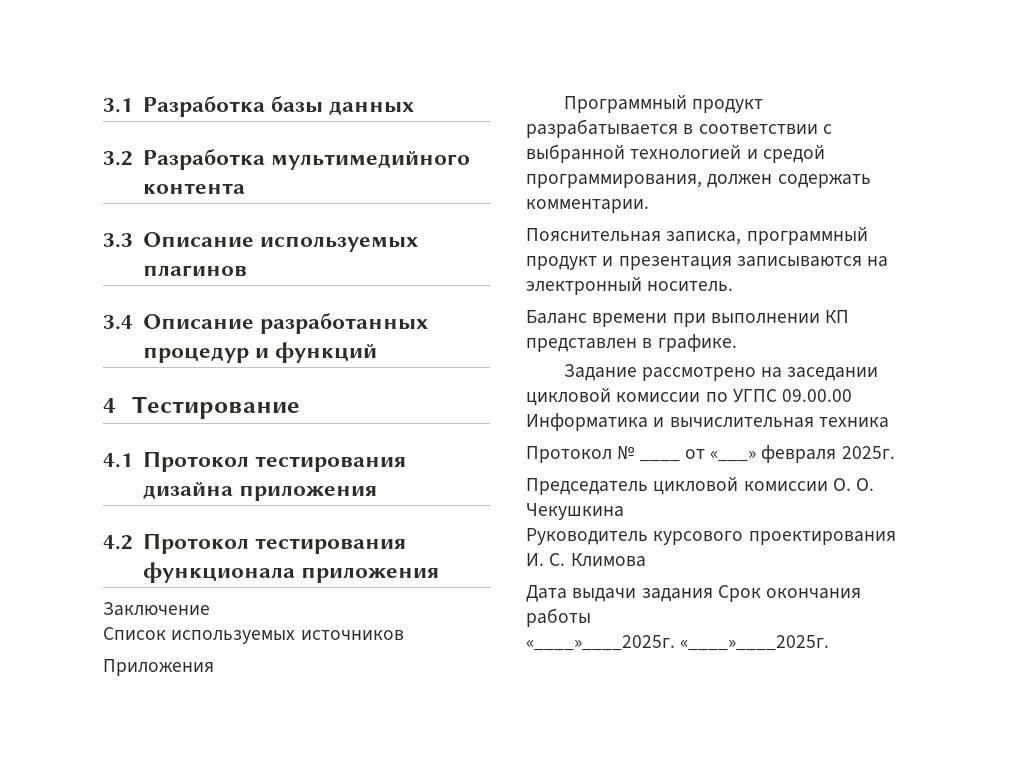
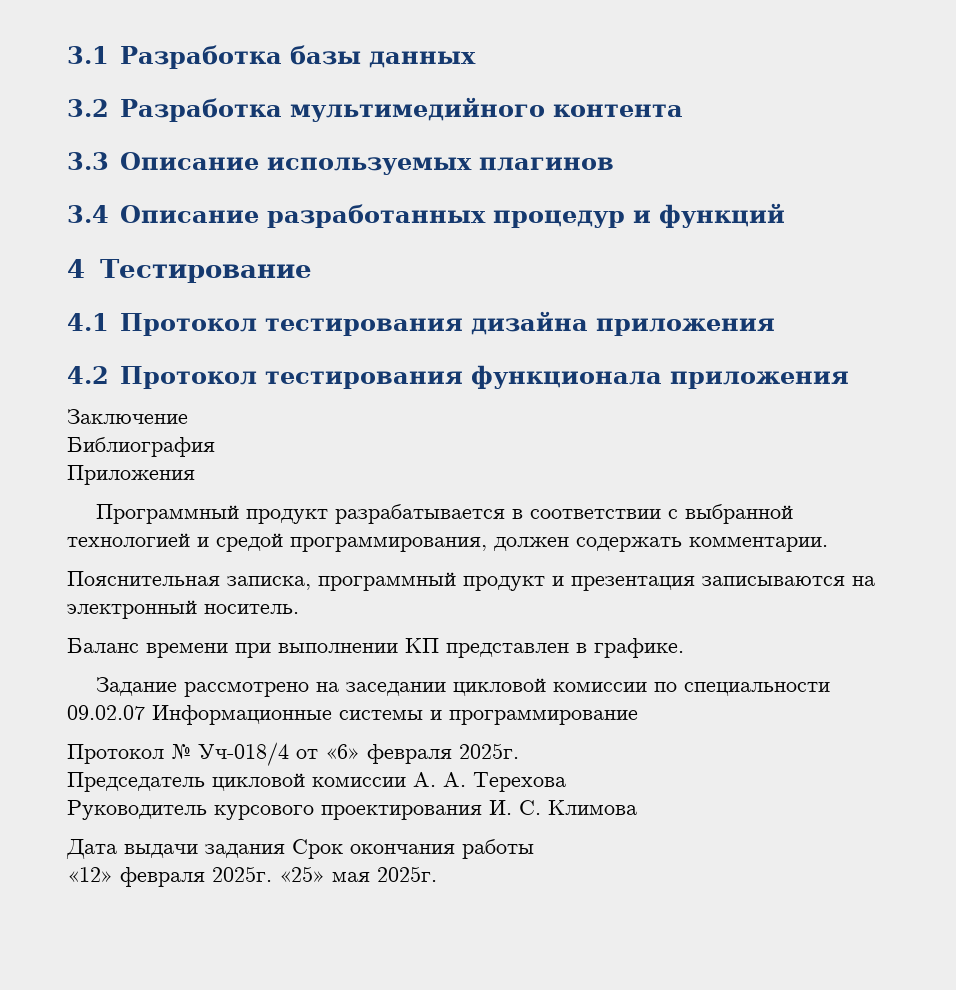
- Список используемых источников
+ Библиография
- Задание рассмотрено на заседании цикловой комиссии по УГПС 09.00.00 Информатика и вычислительная техника
+ Задание рассмотрено на заседании цикловой комиссии по специальности 09.02.07 Информационные системы и программирование
- Протокол № ____ от «___» февраля 2025г.
+ Протокол № Уч-018/4 от «6» февраля 2025г.
- Председатель цикловой комиссии О. О. Чекушкина
+ Председатель цикловой комиссии А. А. Терехова
- «____»____2025г. «____»____2025г.
+ «12» февраля 2025г. «25» мая 2025г.

